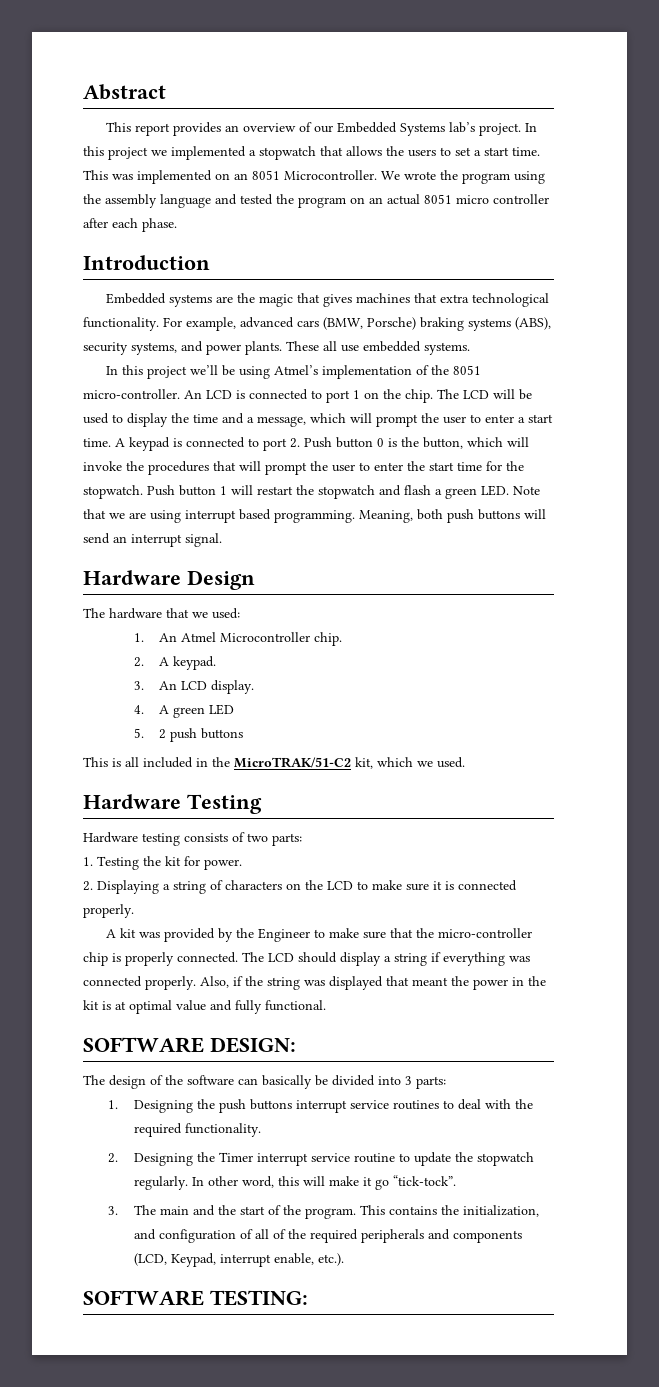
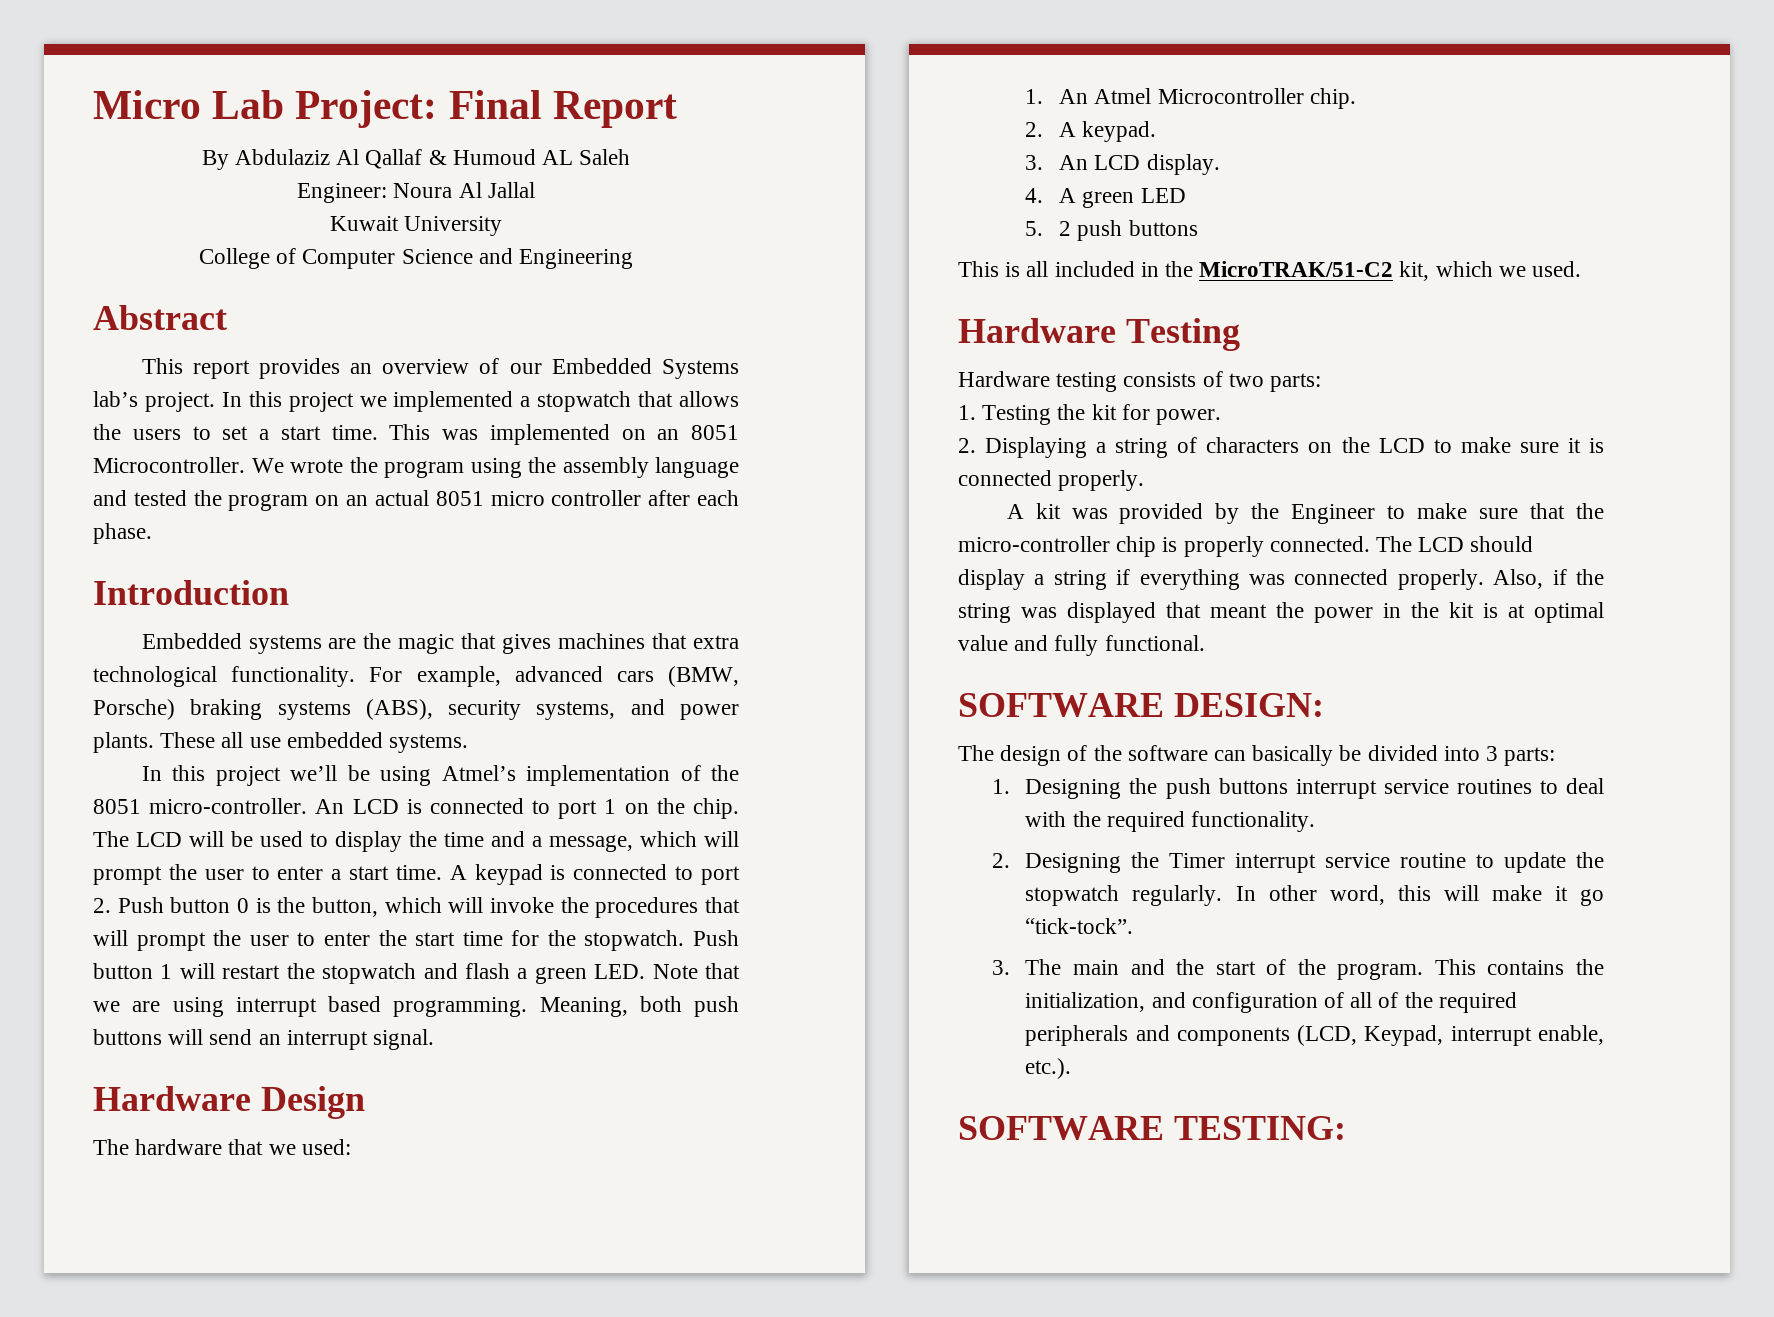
+ Micro Lab Project: Final Report
+ By Abdulaziz Al Qallaf & Humoud AL Saleh
+ Engineer: Noura Al Jallal
+ Kuwait University
+ College of Computer Science and Engineering

